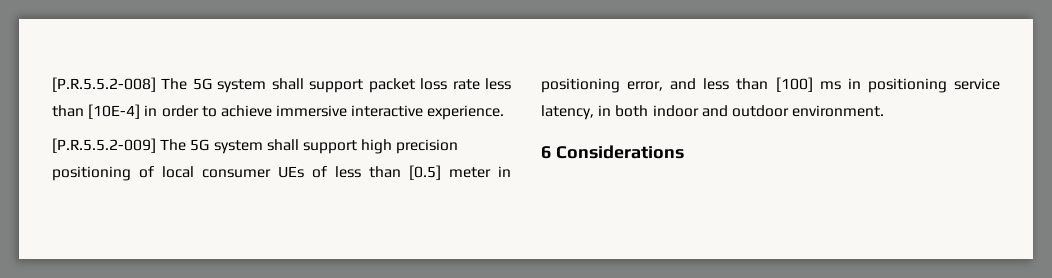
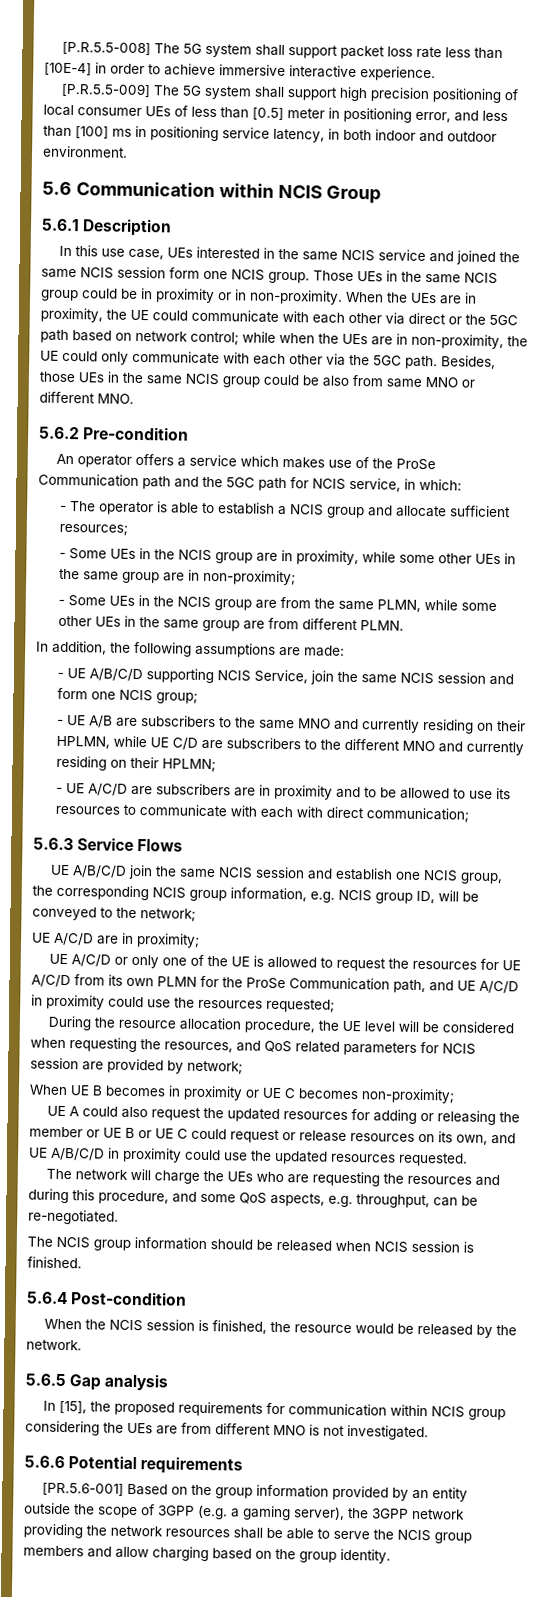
- [P.R.5.5.2-008] The 5G system shall support packet loss rate less than [10E-4] in order to achieve immersive interactive experience.
+ [P.R.5.5-008] The 5G system shall support packet loss rate less than [10E-4] in order to achieve immersive interactive experience.
- [P.R.5.5.2-009] The 5G system shall support high precision positioning of local consumer UEs of less than [0.5] meter in positioning error, and less than [100] ms in positioning service latency, in both indoor and outdoor environment.
+ [P.R.5.5-009] The 5G system shall support high precision positioning of local consumer UEs of less than [0.5] meter in positioning error, and less than [100] ms in positioning service latency, in both indoor and outdoor environment.
- 6 Considerations
+ 5.6 Communication within NCIS Group
+ 5.6.1 Description
+ In this use case, UEs interested in the same NCIS service and joined the same NCIS session form one NCIS group. Those UEs in the same NCIS group could be in proximity or in non-proximity. When the UEs are in proximity, the UE could communicate with each other via direct or the 5GC path based on network control; while when the UEs are in non-proximity, the UE could only communicate with each other via the 5GC path. Besides, those UEs in the same NCIS group could be also from same MNO or different MNO.
+ 5.6.2 Pre-condition
+ An operator offers a service which makes use of the ProSe Communication path and the 5GC path for NCIS service, in which:
+ - The operator is able to establish a NCIS group and allocate sufficient resources;
+ - Some UEs in the NCIS group are in proximity, while some other UEs in the same group are in non-proximity;
+ - Some UEs in the NCIS group are from the same PLMN, while some other UEs in the same group are from different PLMN.
+ In addition, the following assumptions are made:
+ - UE A/B/C/D supporting NCIS Service, join the same NCIS session and form one NCIS group;
+ - UE A/B are subscribers to the same MNO and currently residing on their HPLMN, while UE C/D are subscribers to the different MNO and currently residing on their HPLMN;
+ - UE A/C/D are subscribers are in proximity and to be allowed to use its resources to communicate with each with direct communication;
+ 5.6.3 Service Flows
+ UE A/B/C/D join the same NCIS session and establish one NCIS group, the corresponding NCIS group information, e.g. NCIS group ID, will be conveyed to the network;
+ UE A/C/D are in proximity;
+ UE A/C/D or only one of the UE is allowed to request the resources for UE A/C/D from its own PLMN for the ProSe Communication path, and UE A/C/D in proximity could use the resources requested;
+ During the resource allocation procedure, the UE level will be considered when requesting the resources, and QoS related parameters for NCIS session are provided by network;
+ When UE B becomes in proximity or UE C becomes non-proximity;
+ UE A could also request the updated resources for adding or releasing the member or UE B or UE C could request or release resources on its own, and UE A/B/C/D in proximity could use the updated resources requested.
+ The network will charge the UEs who are requesting the resources and during this procedure, and some QoS aspects, e.g. throughput, can be re-negotiated.
+ The NCIS group information should be released when NCIS session is finished.
+ 5.6.4 Post-condition
+ When the NCIS session is finished, the resource would be released by the network.
+ 5.6.5 Gap analysis
+ In [15], the proposed requirements for communication within NCIS group considering the UEs are from different MNO is not investigated.
+ 5.6.6 Potential requirements
+ [PR.5.6-001] Based on the group information provided by an entity outside the scope of 3GPP (e.g. a gaming server), the 3GPP network providing the network resources shall be able to serve the NCIS group members and allow charging based on the group identity.

